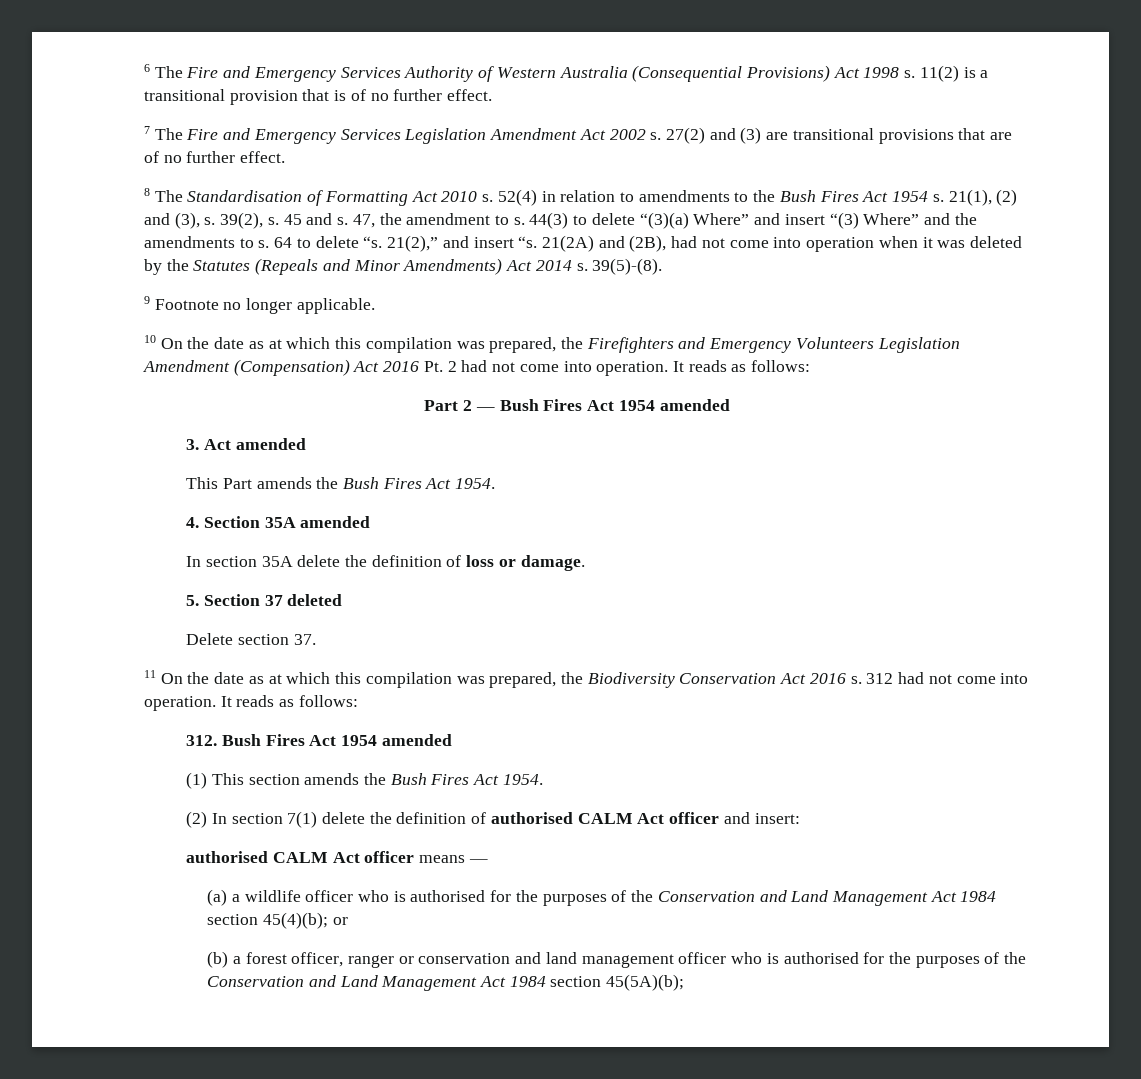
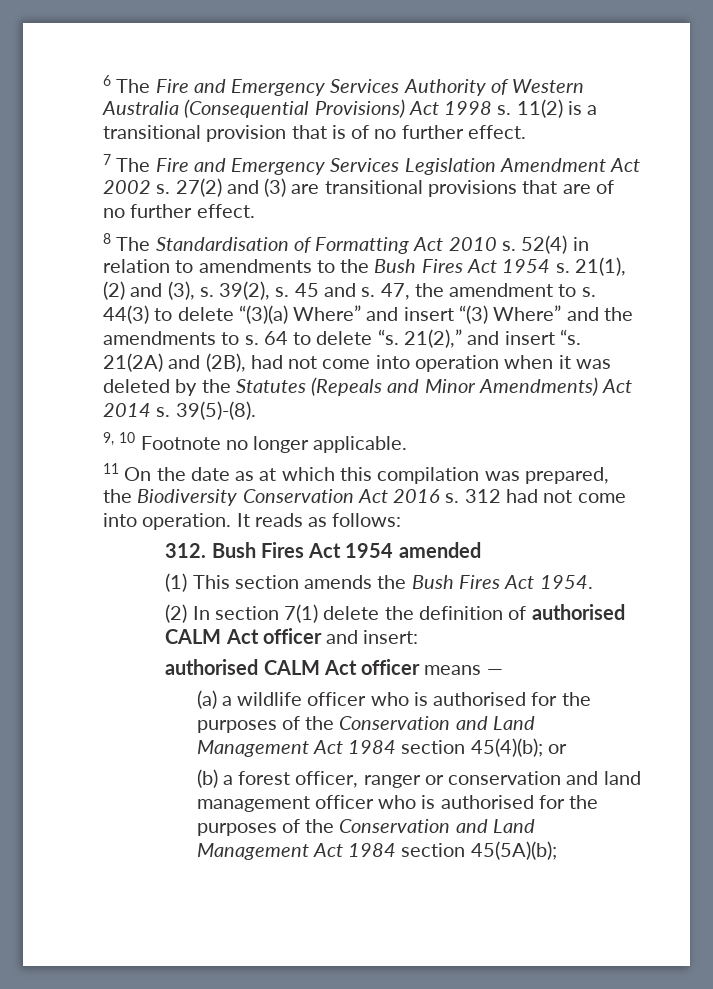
- 9 Footnote no longer applicable.
+ 9, 10 Footnote no longer applicable.
- 10 On the date as at which this compilation was prepared, the Firefighters and Emergency Volunteers Legislation Amendment (Compensation) Act 2016 Pt. 2 had not come into operation. It reads as follows:
- Part 2 — Bush Fires Act 1954 amended
- 3. Act amended
- This Part amends the Bush Fires Act 1954.
- 4. Section 35A amended
- In section 35A delete the definition of loss or damage.
- 5. Section 37 deleted
- Delete section 37.

